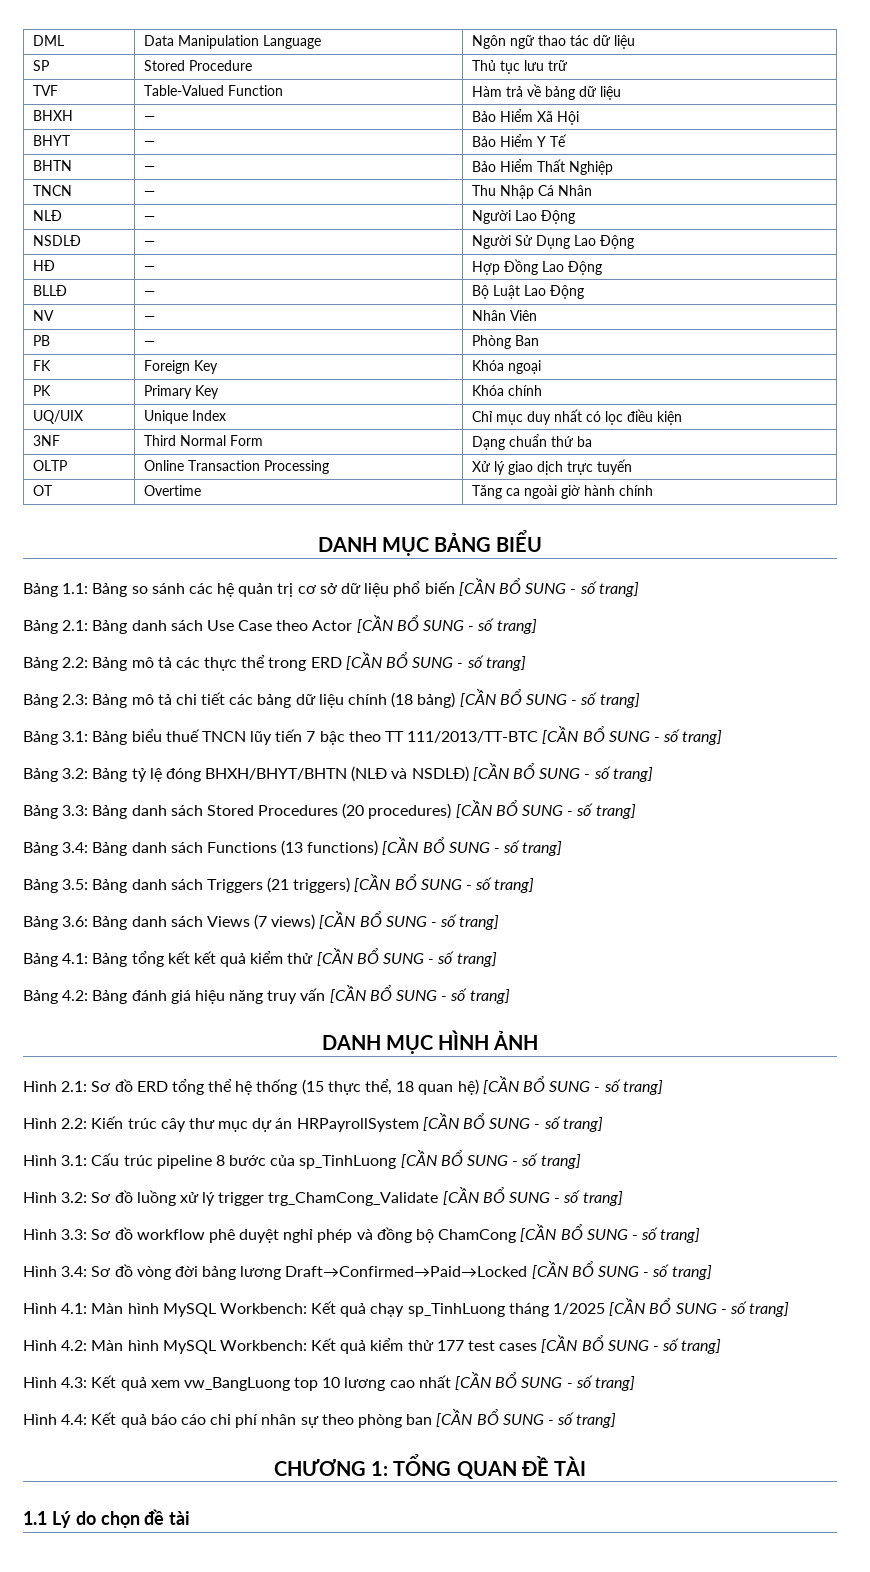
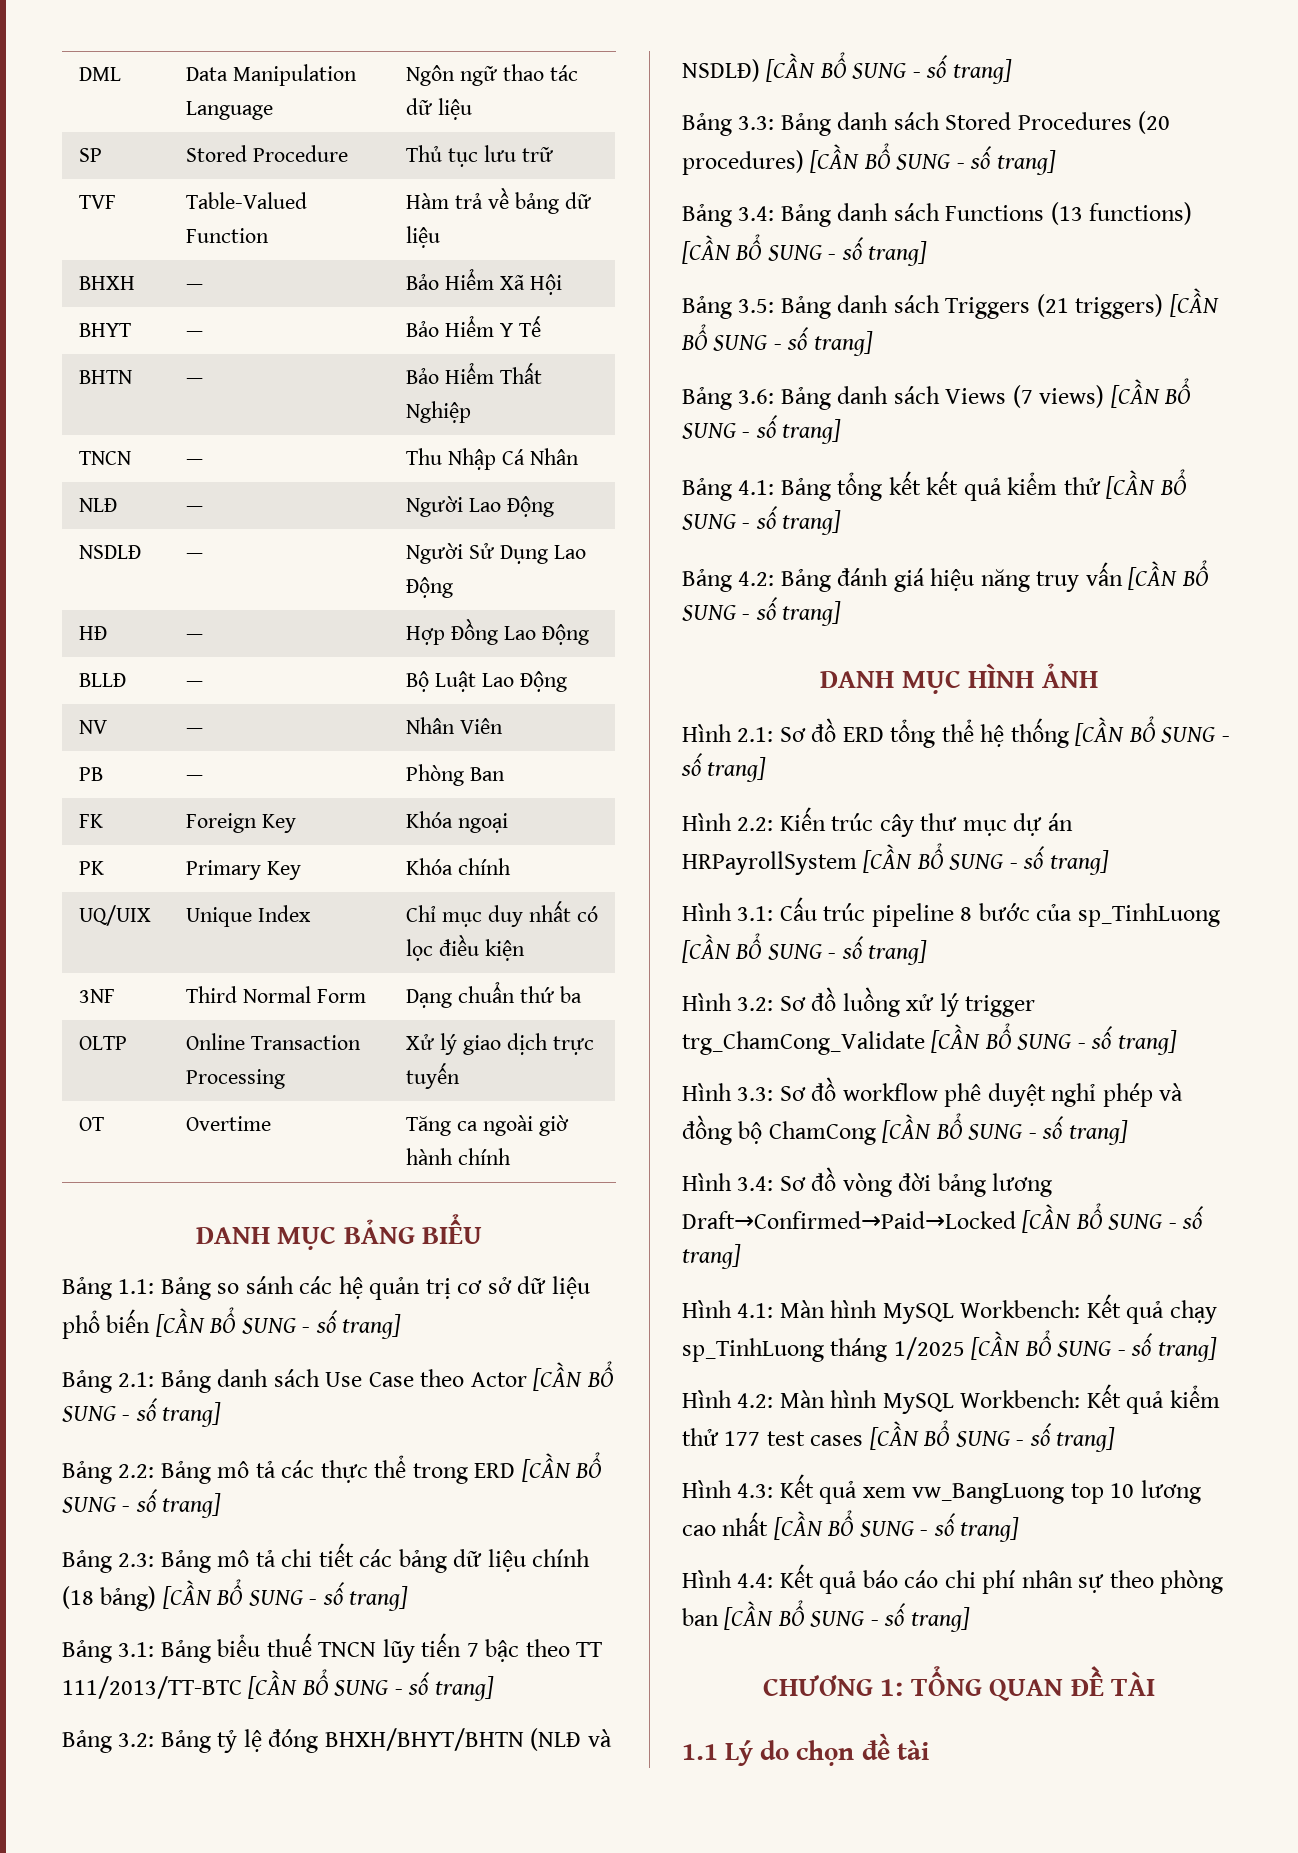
- Hình 2.1: Sơ đồ ERD tổng thể hệ thống (15 thực thể, 18 quan hệ) [CẦN BỔ SUNG - số trang]
+ Hình 2.1: Sơ đồ ERD tổng thể hệ thống [CẦN BỔ SUNG - số trang]

